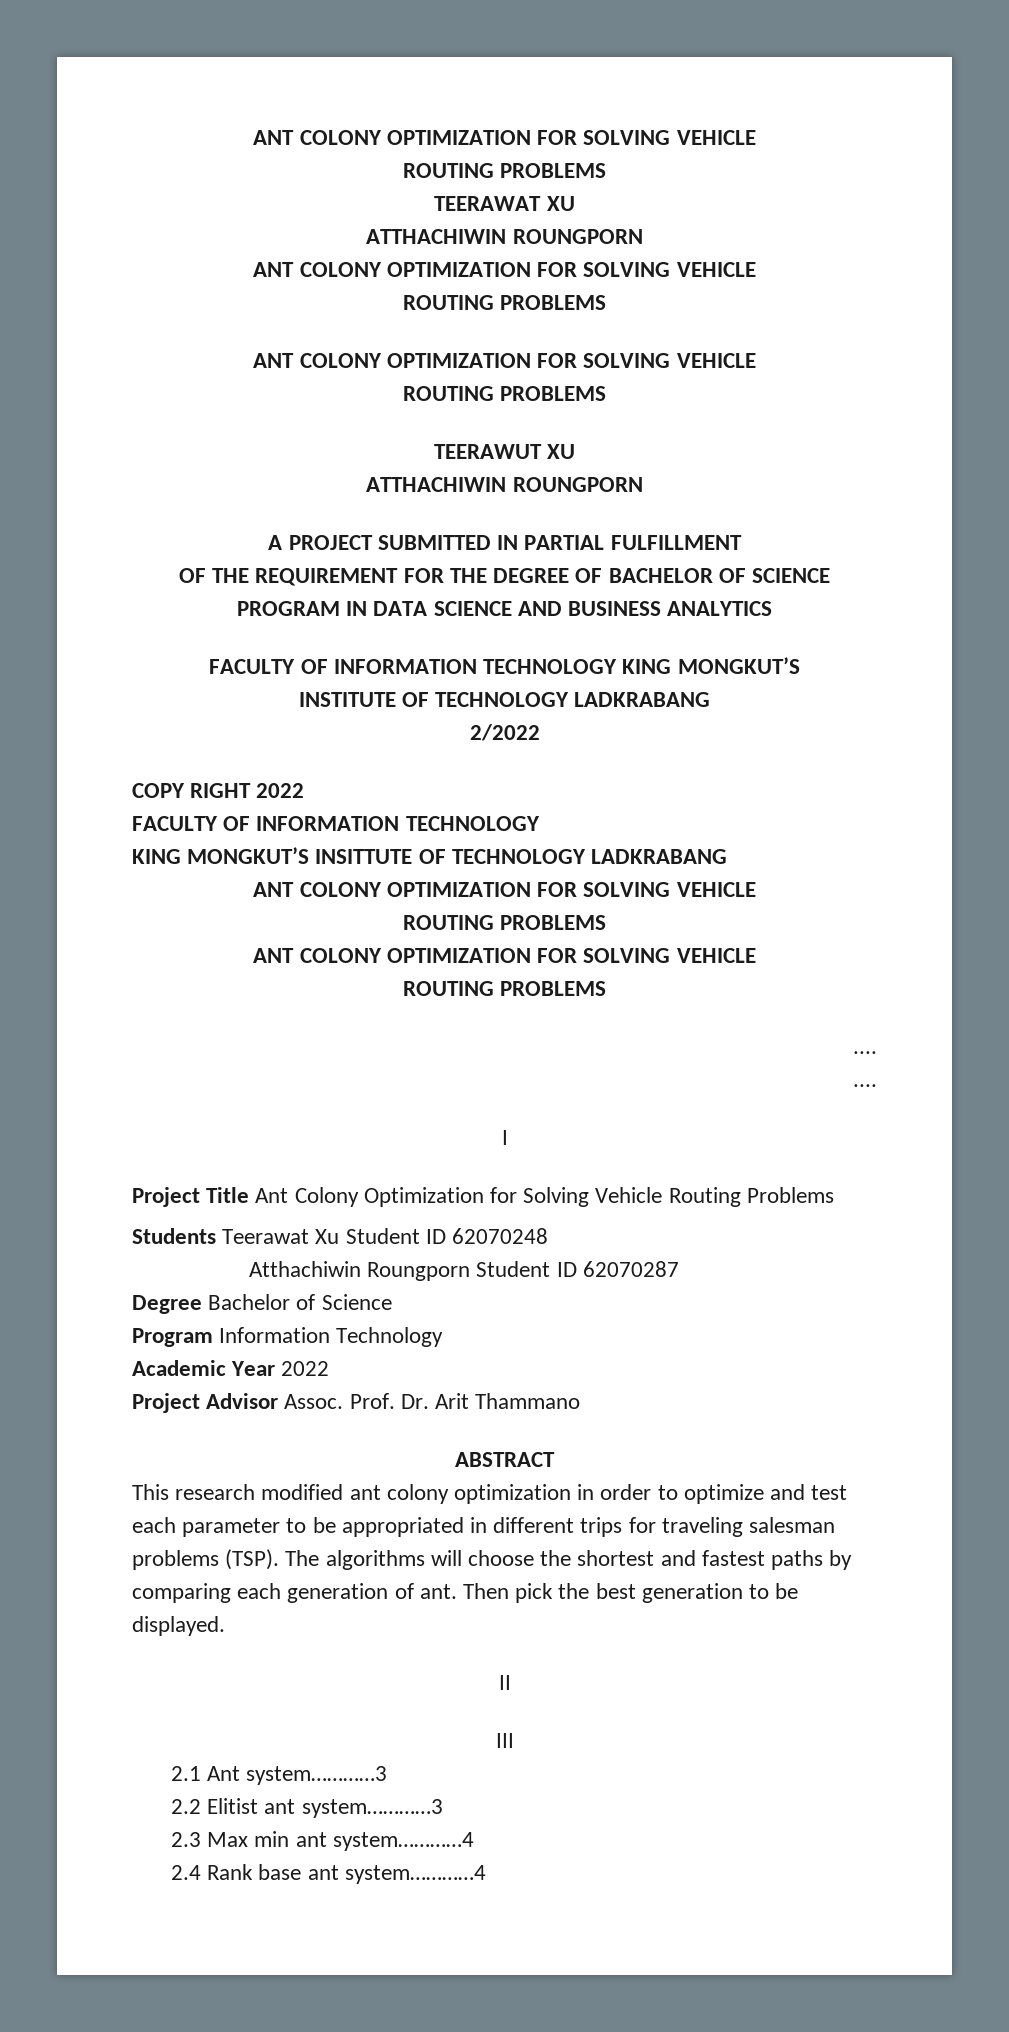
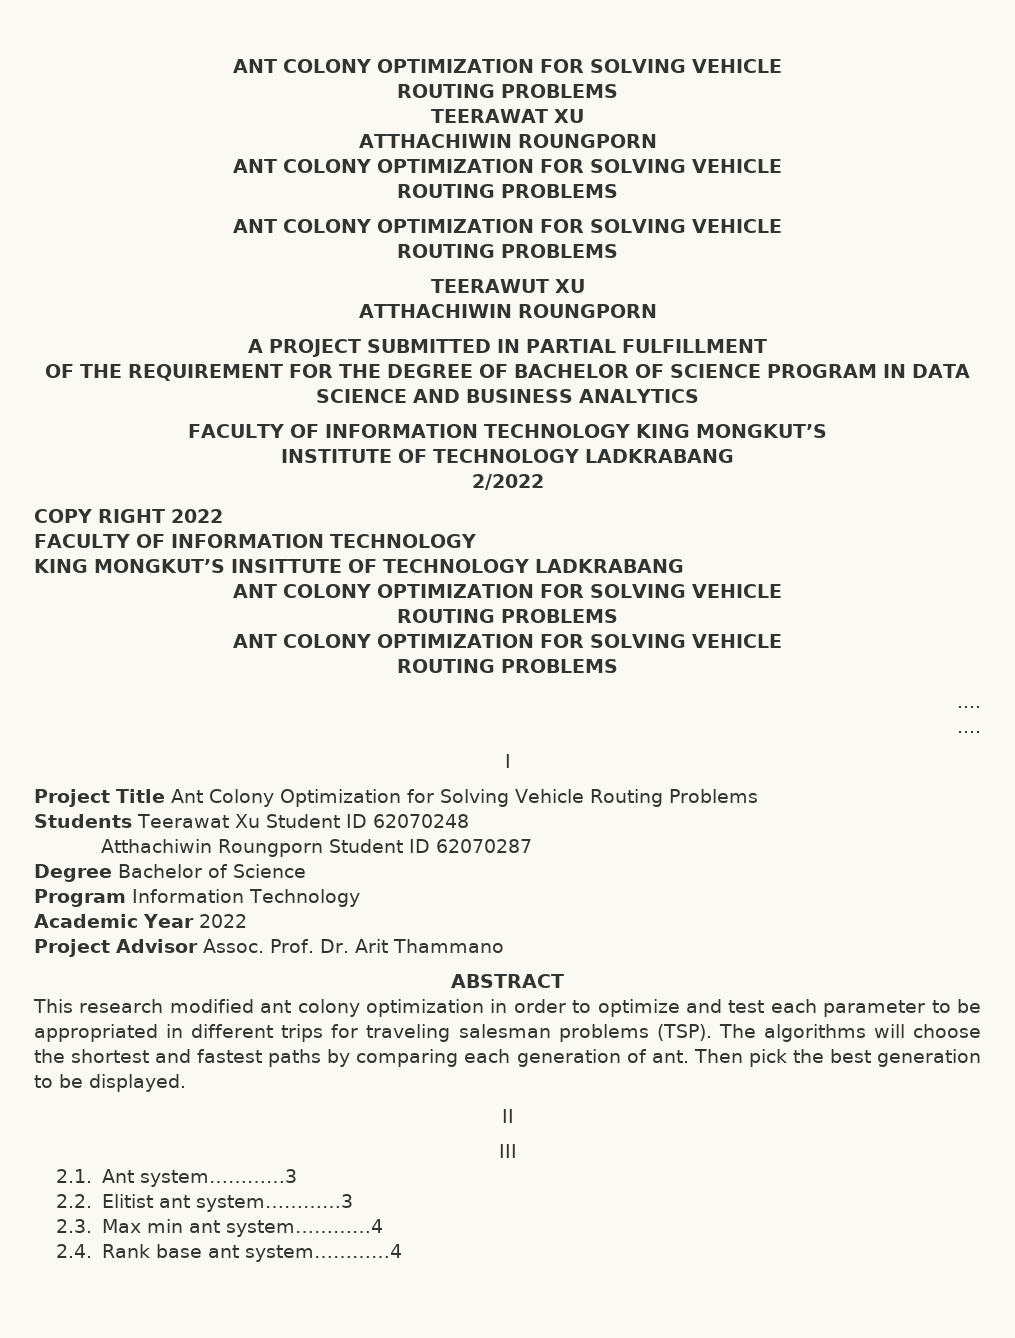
- 2.1 Ant system…………3
+ 2.1. Ant system…………3
- 2.2 Elitist ant system…………3
+ 2.2. Elitist ant system…………3
- 2.3 Max min ant system…………4
+ 2.3. Max min ant system…………4
- 2.4 Rank base ant system…………4
+ 2.4. Rank base ant system…………4

